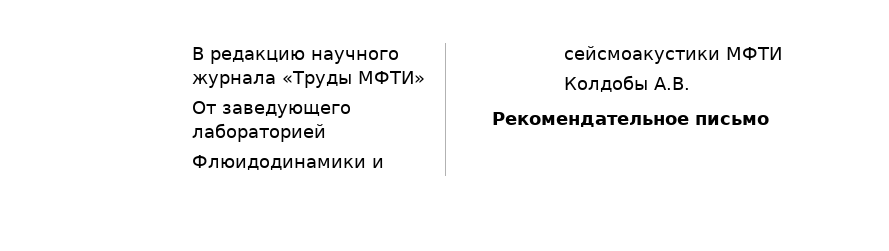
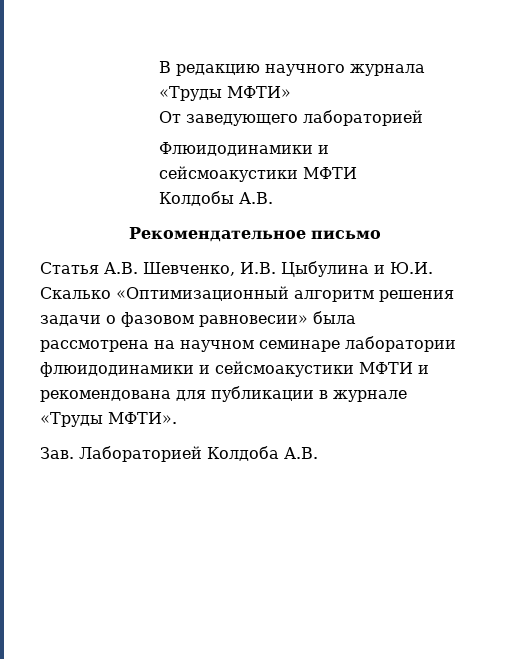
+ Статья А.В. Шевченко, И.В. Цыбулина и Ю.И. Скалько «Оптимизационный алгоритм решения задачи о фазовом равновесии» была рассмотрена на научном семинаре лаборатории флюидодинамики и сейсмоакустики МФТИ и рекомендована для публикации в журнале «Труды МФТИ».
+ Зав. Лабораторией Колдоба А.В.

